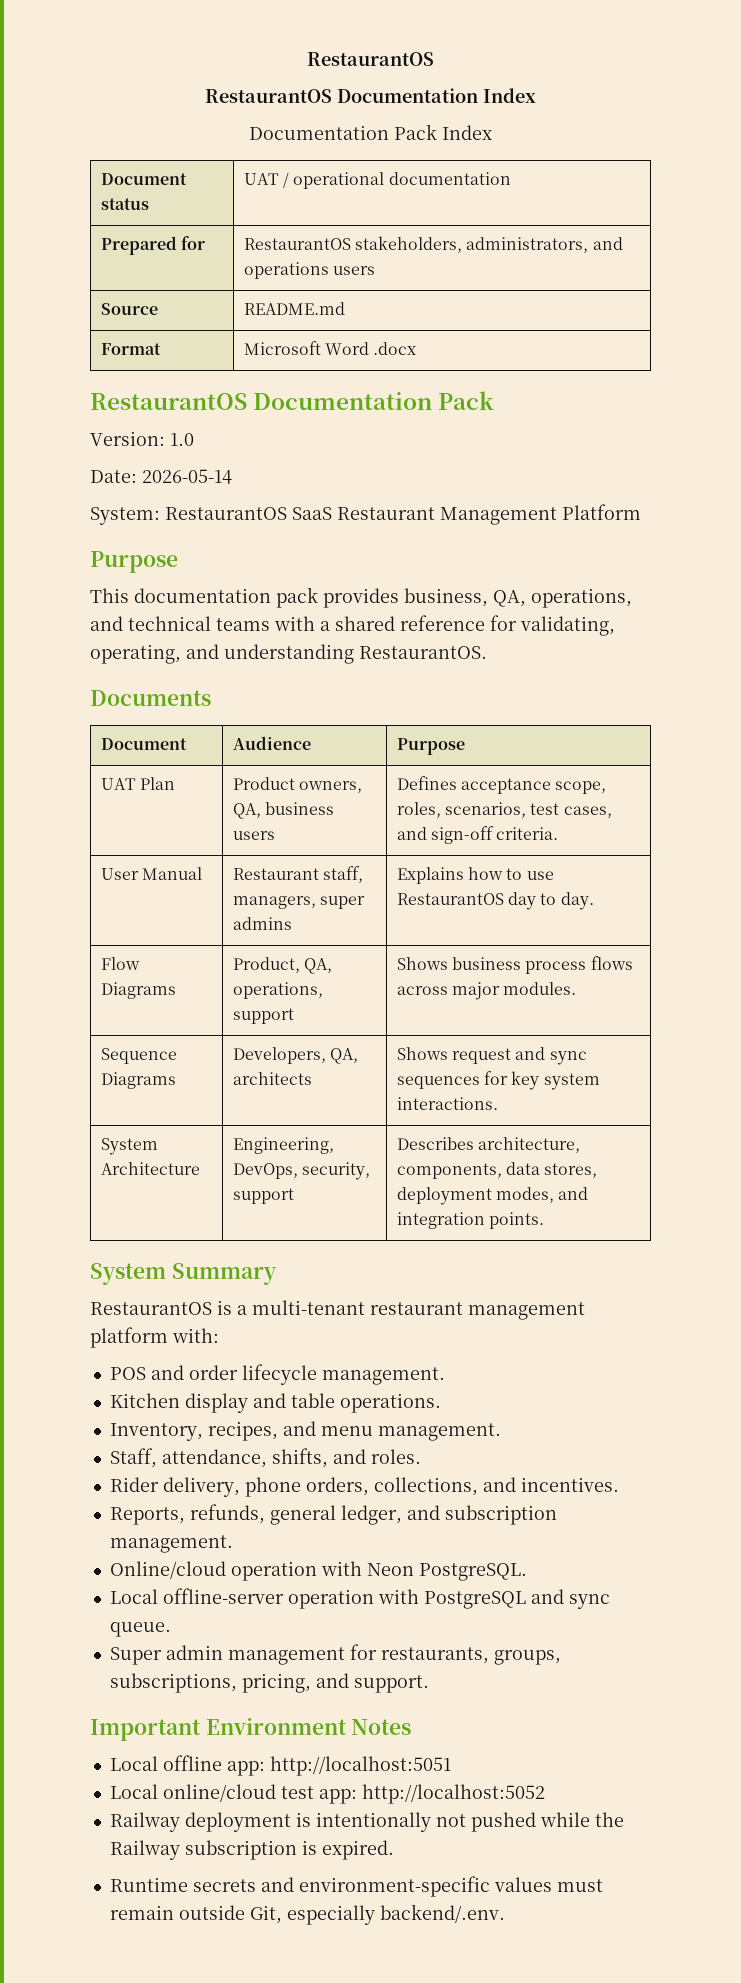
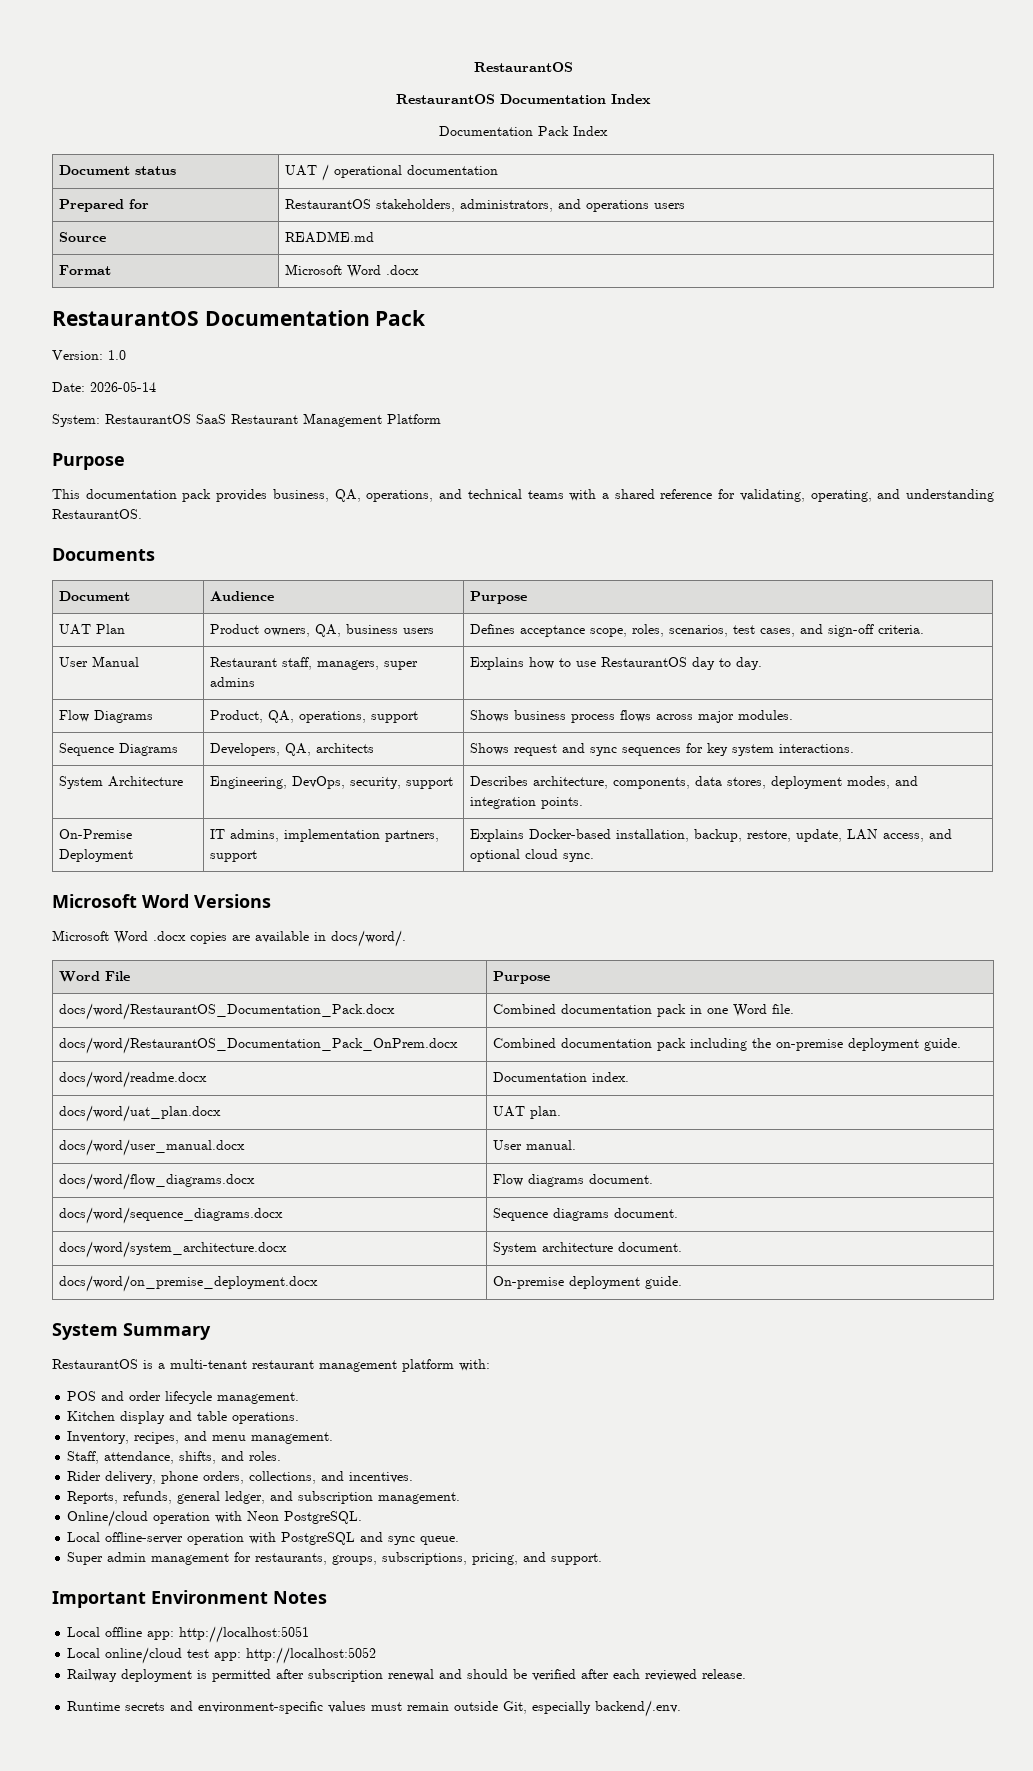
+ On-Premise Deployment | IT admins, implementation partners, support | Explains Docker-based installation, backup, restore, update, LAN access, and optional cloud sync.
+ Microsoft Word Versions
+ Microsoft Word .docx copies are available in docs/word/.
+ Word File | Purpose
+ docs/word/RestaurantOS_Documentation_Pack.docx | Combined documentation pack in one Word file.
+ docs/word/RestaurantOS_Documentation_Pack_OnPrem.docx | Combined documentation pack including the on-premise deployment guide.
+ docs/word/readme.docx | Documentation index.
+ docs/word/uat_plan.docx | UAT plan.
+ docs/word/user_manual.docx | User manual.
+ docs/word/flow_diagrams.docx | Flow diagrams document.
+ docs/word/sequence_diagrams.docx | Sequence diagrams document.
+ docs/word/system_architecture.docx | System architecture document.
+ docs/word/on_premise_deployment.docx | On-premise deployment guide.
- Railway deployment is intentionally not pushed while the Railway subscription is expired.
+ Railway deployment is permitted after subscription renewal and should be verified after each reviewed release.

